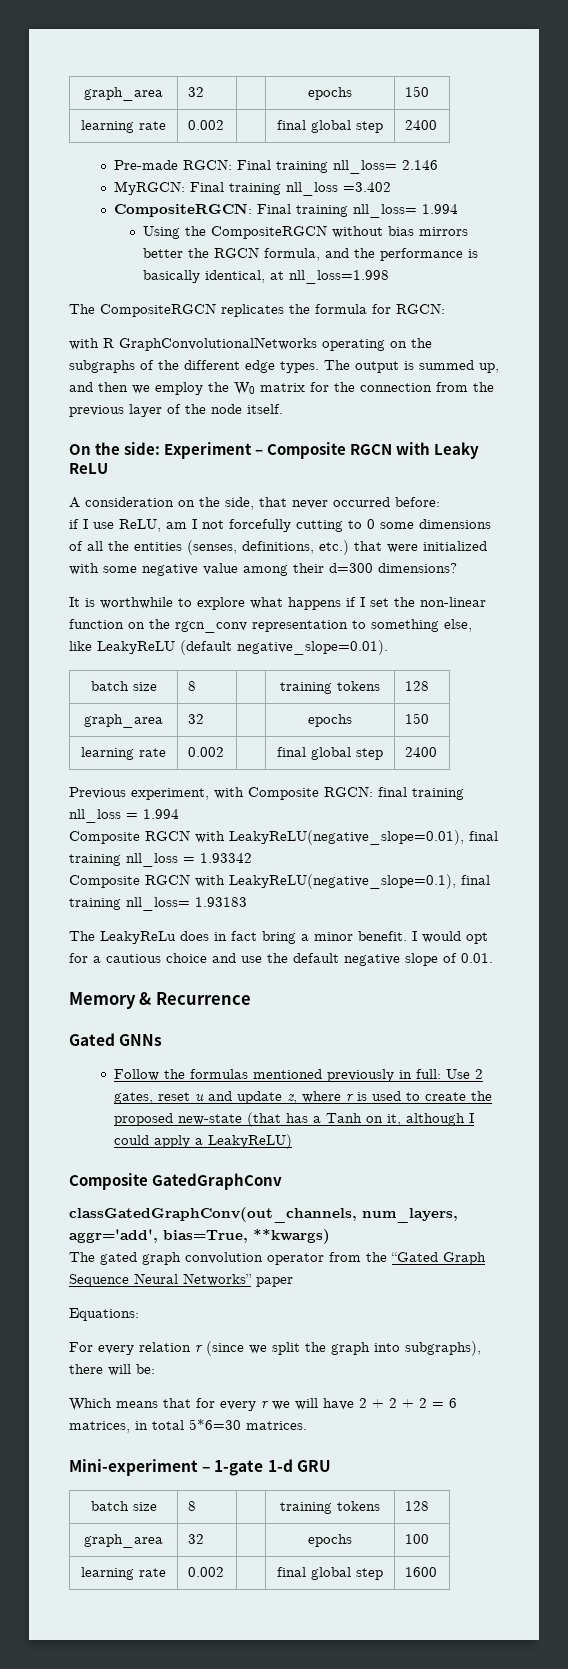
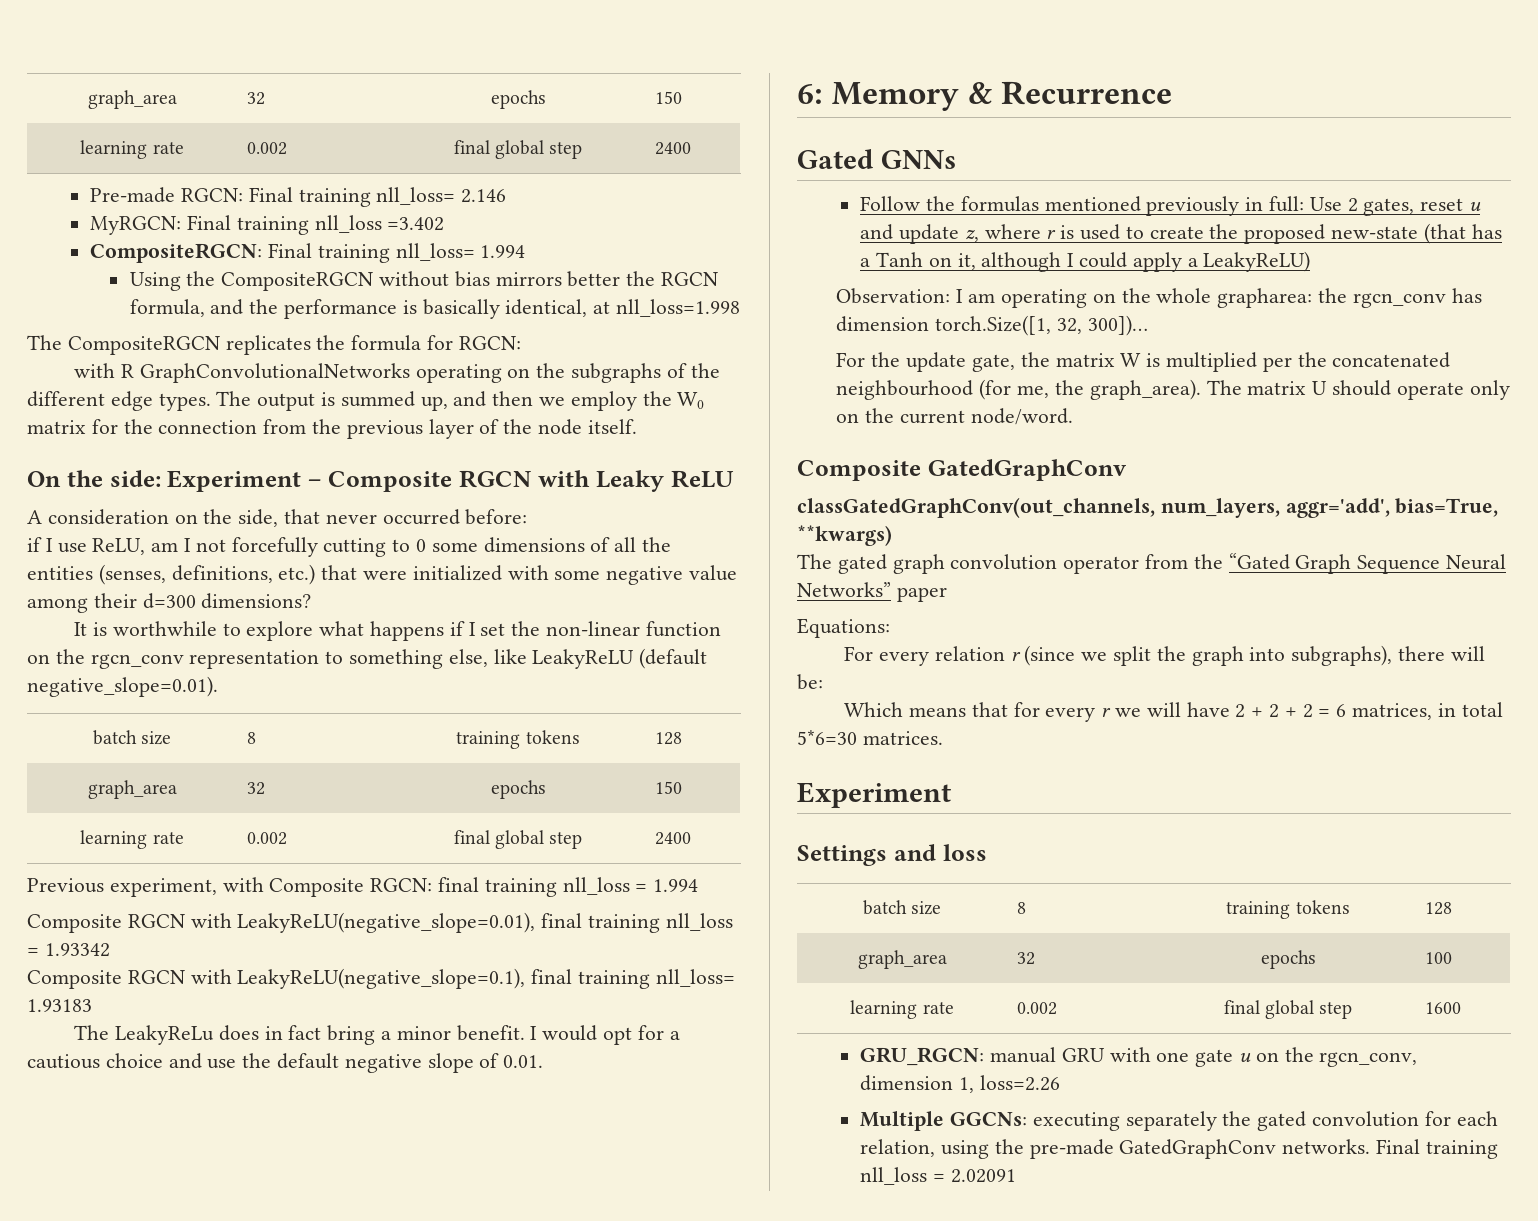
- Memory & Recurrence
+ 6: Memory & Recurrence
+ Observation: I am operating on the whole grapharea: the rgcn_conv has dimension torch.Size([1, 32, 300])…
+ For the update gate, the matrix W is multiplied per the concatenated neighbourhood (for me, the graph_area). The matrix U should operate only on the current node/word.
  Which means that for every r we will have 2 + 2 + 2 = 6 matrices, in total 5*6=30 matrices.
- Mini-experiment – 1-gate 1-d GRU
+ Experiment
+ Settings and loss
+ GRU_RGCN: manual GRU with one gate u on the rgcn_conv, dimension 1, loss=2.26
+ Multiple GGCNs: executing separately the gated convolution for each relation, using the pre-made GatedGraphConv networks. Final training nll_loss = 2.02091

